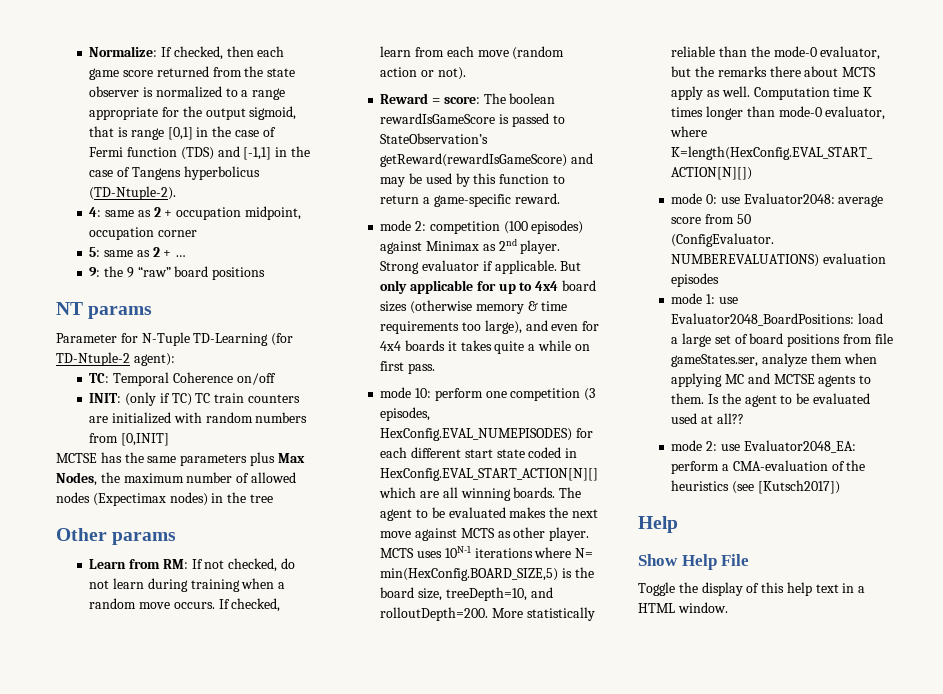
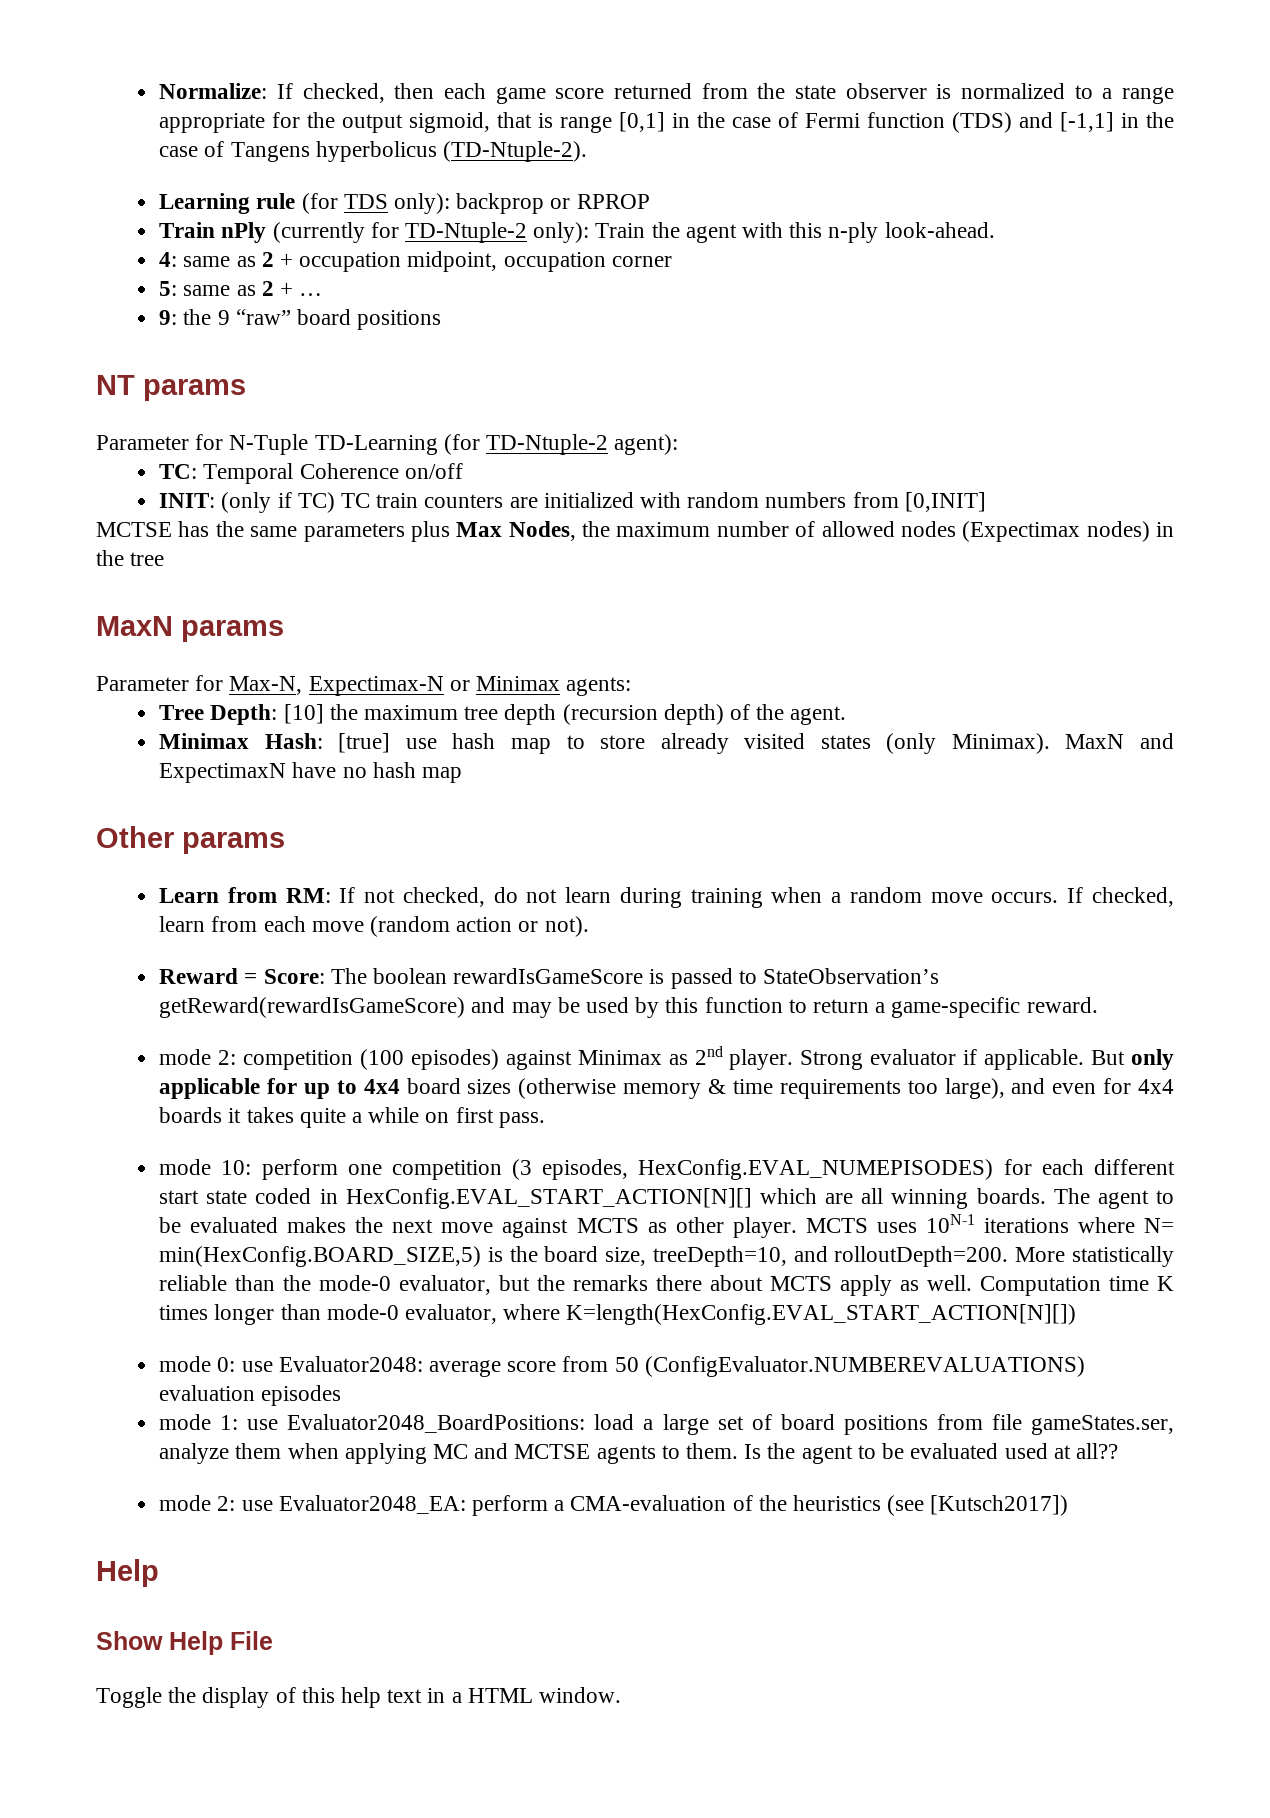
+ Learning rule (for TDS only): backprop or RPROP
+ Train nPly (currently for TD-Ntuple-2 only): Train the agent with this n-ply look-ahead.
+ MaxN params
+ Parameter for Max-N, Expectimax-N or Minimax agents:
+ Tree Depth: [10] the maximum tree depth (recursion depth) of the agent.
+ Minimax Hash: [true] use hash map to store already visited states (only Minimax). MaxN and ExpectimaxN have no hash map
- Reward = score: The boolean rewardIsGameScore is passed to StateObservation’s getReward(rewardIsGameScore) and may be used by this function to return a game-specific reward.
+ Reward = Score: The boolean rewardIsGameScore is passed to StateObservation’s getReward(rewardIsGameScore) and may be used by this function to return a game-specific reward.

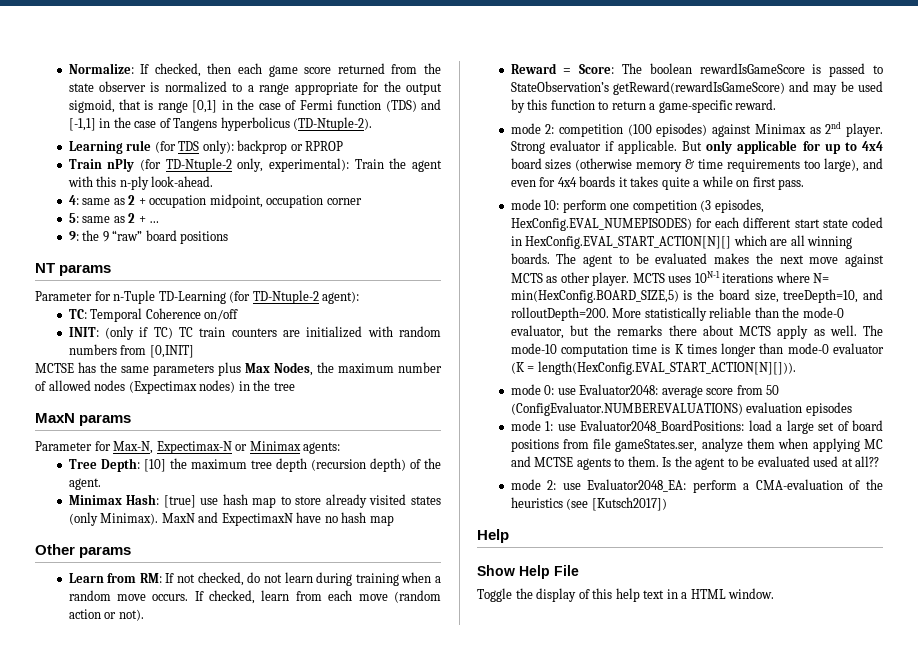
- Train nPly (currently for TD-Ntuple-2 only): Train the agent with this n-ply look-ahead.
+ Train nPly (for TD-Ntuple-2 only, experimental): Train the agent with this n-ply look-ahead.
- Parameter for N-Tuple TD-Learning (for TD-Ntuple-2 agent):
+ Parameter for n-Tuple TD-Learning (for TD-Ntuple-2 agent):
- Computation time K times longer than mode-0 evaluator, where K=length(HexConfig.EVAL_START_ACTION[N][])
+ The mode-10 computation time is K times longer than mode-0 evaluator (K = length(HexConfig.EVAL_START_ACTION[N][])).

